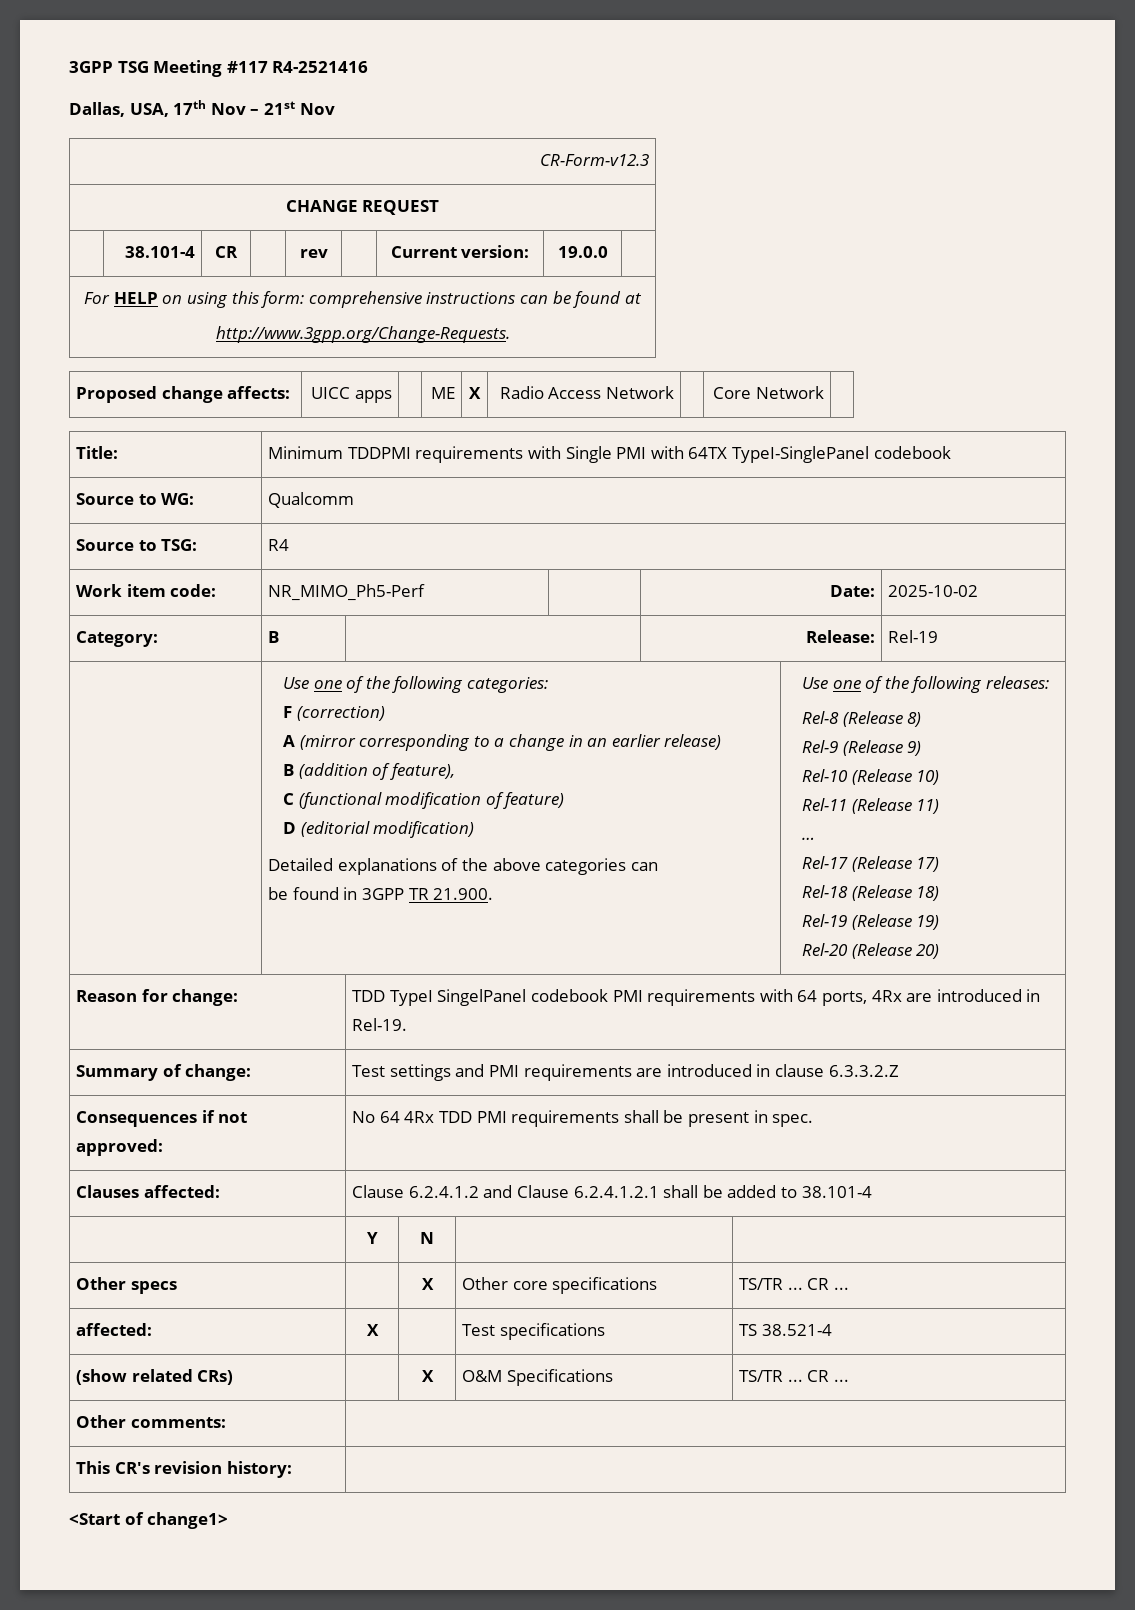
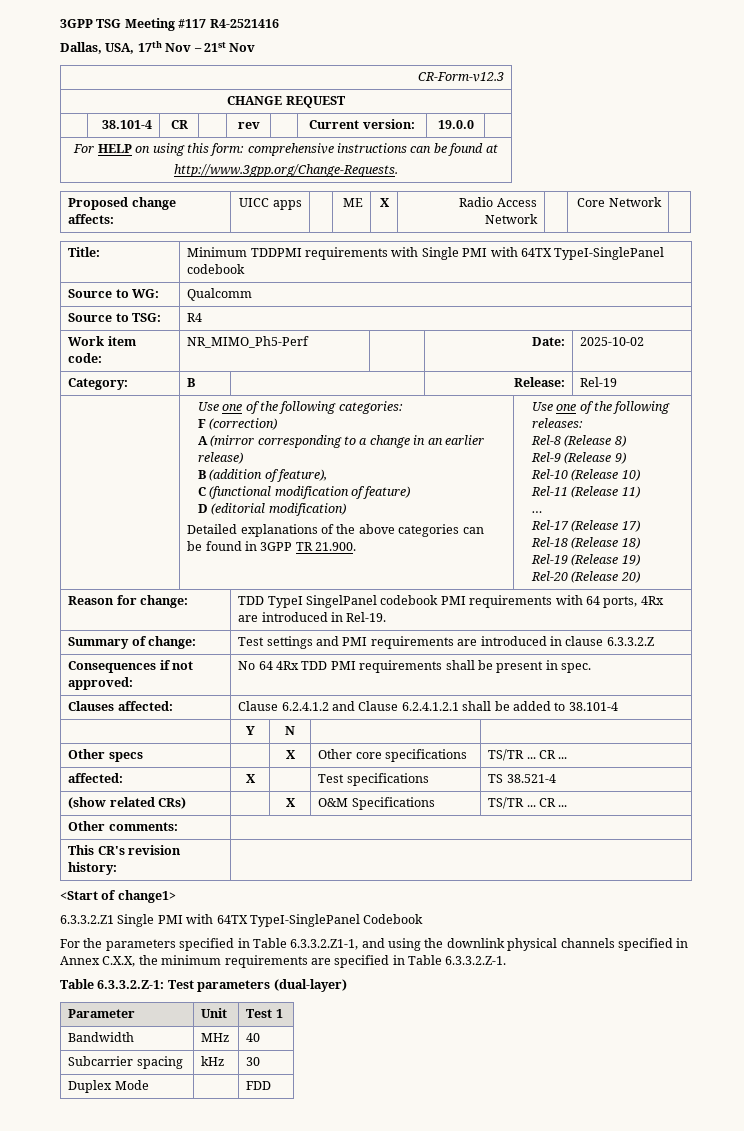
+ 6.3.3.2.Z1 Single PMI with 64TX TypeI-SinglePanel Codebook
+ For the parameters specified in Table 6.3.3.2.Z1-1, and using the downlink physical channels specified in Annex C.X.X, the minimum requirements are specified in Table 6.3.3.2.Z-1.
+ Table 6.3.3.2.Z-1: Test parameters (dual-layer)
+ Parameter | Unit | Test 1
+ Bandwidth | MHz | 40
+ Subcarrier spacing | kHz | 30
+ Duplex Mode | | FDD

